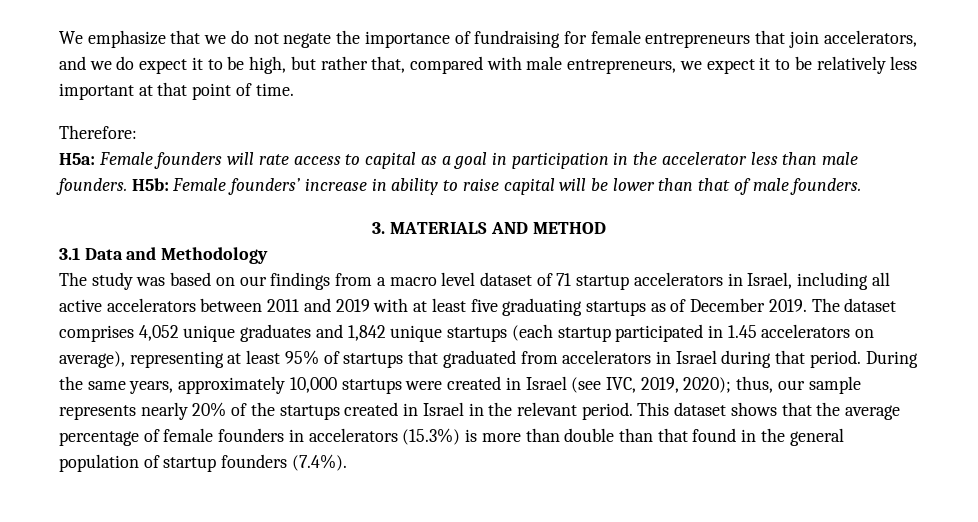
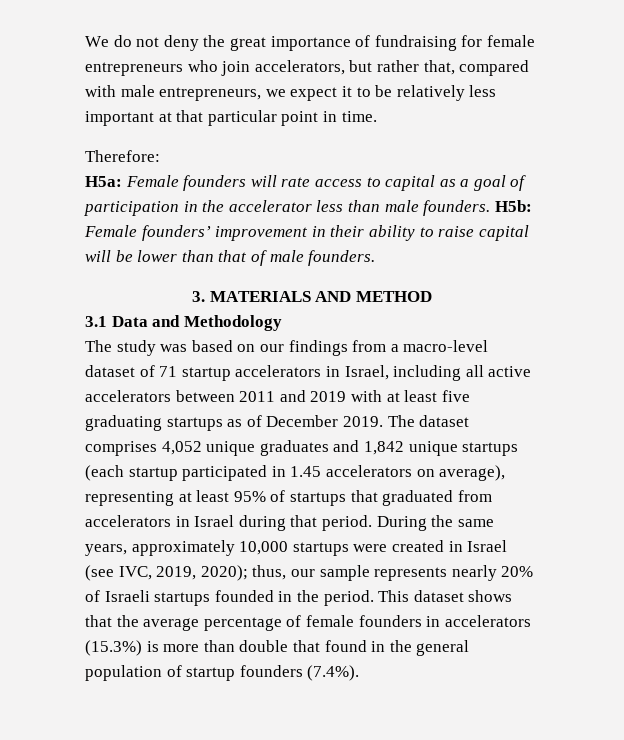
- We emphasize that we do not negate the importance of fundraising for female entrepreneurs that join accelerators, and we do expect it to be high, but rather that, compared with male entrepreneurs, we expect it to be relatively less important at that point of time.
+ We do not deny the great importance of fundraising for female entrepreneurs who join accelerators, but rather that, compared with male entrepreneurs, we expect it to be relatively less important at that particular point in time.
- H5a: Female founders will rate access to capital as a goal in participation in the accelerator less than male founders.
+ H5a: Female founders will rate access to capital as a goal of participation in the accelerator less than male founders.
- H5b: Female founders’ increase in ability to raise capital will be lower than that of male founders.
+ H5b: Female founders’ improvement in their ability to raise capital will be lower than that of male founders.
- The study was based on our findings from a macro level dataset of 71 startup accelerators in Israel, including all active accelerators between 2011 and 2019 with at least five graduating startups as of December 2019.
+ The study was based on our findings from a macro-level dataset of 71 startup accelerators in Israel, including all active accelerators between 2011 and 2019 with at least five graduating startups as of December 2019.
- During the same years, approximately 10,000 startups were created in Israel (see IVC, 2019, 2020); thus, our sample represents nearly 20% of the startups created in Israel in the relevant period.
+ During the same years, approximately 10,000 startups were created in Israel (see IVC, 2019, 2020); thus, our sample represents nearly 20% of Israeli startups founded in the period.
- This dataset shows that the average percentage of female founders in accelerators (15.3%) is more than double than that found in the general population of startup founders (7.4%).
+ This dataset shows that the average percentage of female founders in accelerators (15.3%) is more than double that found in the general population of startup founders (7.4%).

